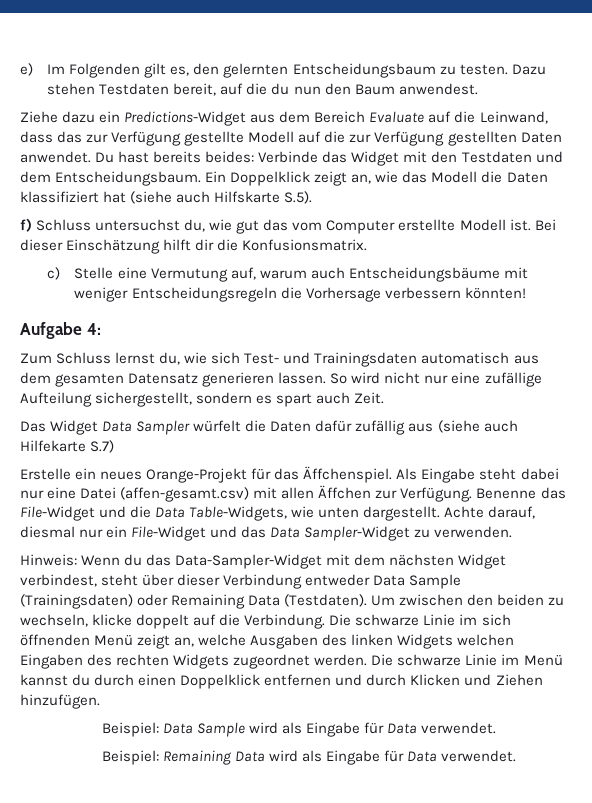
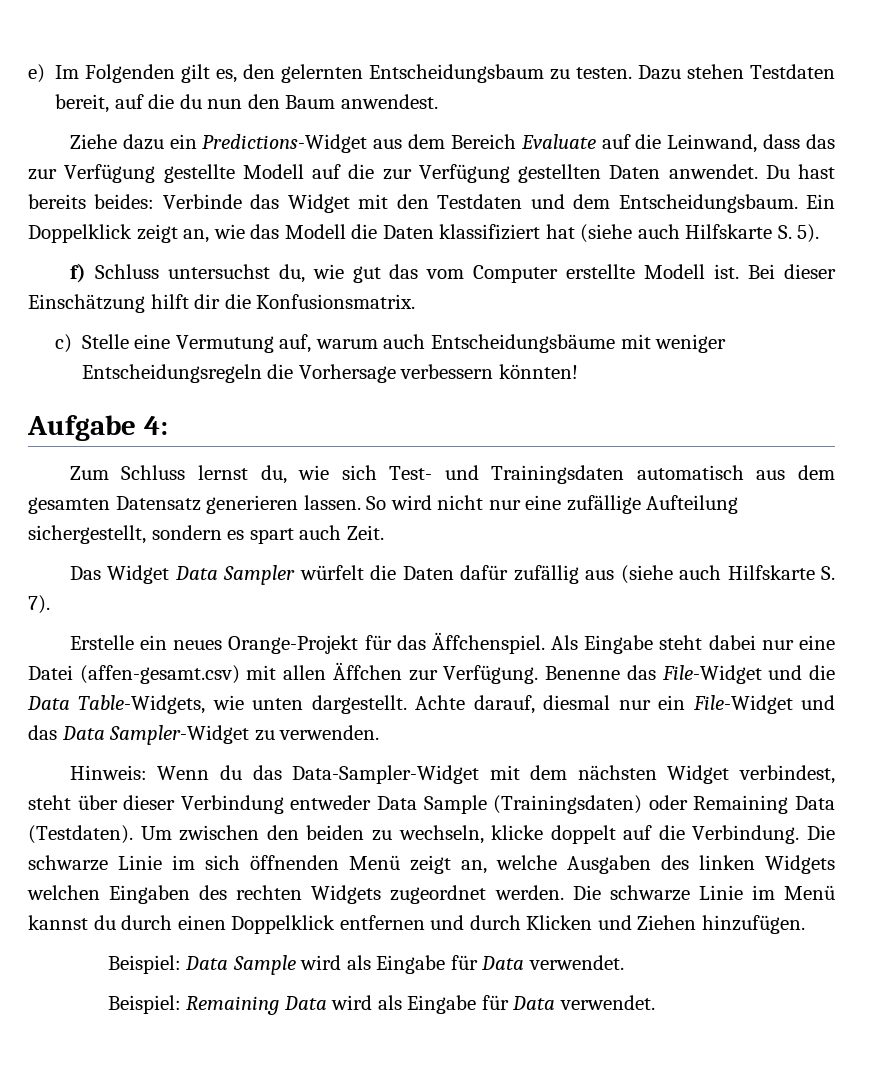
- Ein Doppelklick zeigt an, wie das Modell die Daten klassifiziert hat (siehe auch Hilfskarte S.5).
+ Ein Doppelklick zeigt an, wie das Modell die Daten klassifiziert hat (siehe auch Hilfskarte S. 5).
- Das Widget Data Sampler würfelt die Daten dafür zufällig aus (siehe auch Hilfekarte S.7)
+ Das Widget Data Sampler würfelt die Daten dafür zufällig aus (siehe auch Hilfskarte S. 7).

